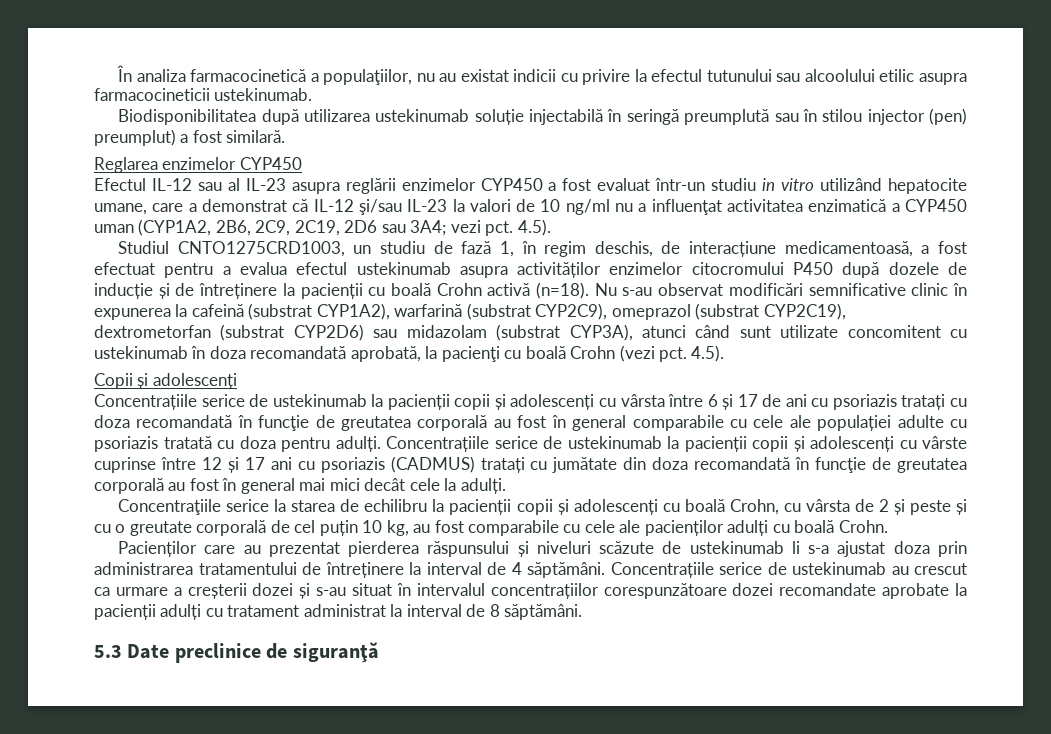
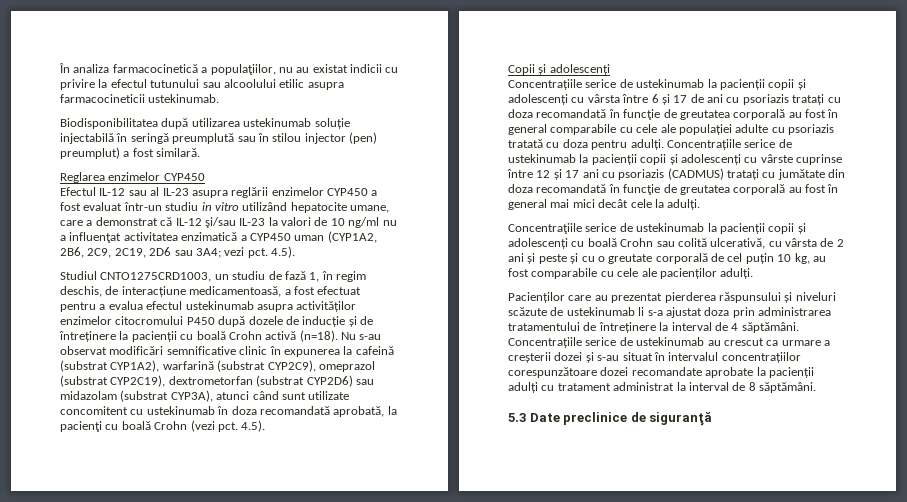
- Concentraţiile serice la starea de echilibru la pacienții copii și adolescenți cu boală Crohn, cu vârsta de 2 și peste și cu o greutate corporală de cel puțin 10 kg, au fost comparabile cu cele ale pacienților adulți cu boală Crohn.
+ Concentraţiile serice de ustekinumab la pacienții copii și adolescenți cu boală Crohn sau colită ulcerativă, cu vârsta de 2 ani și peste și cu o greutate corporală de cel puțin 10 kg, au fost comparabile cu cele ale pacienților adulți.

